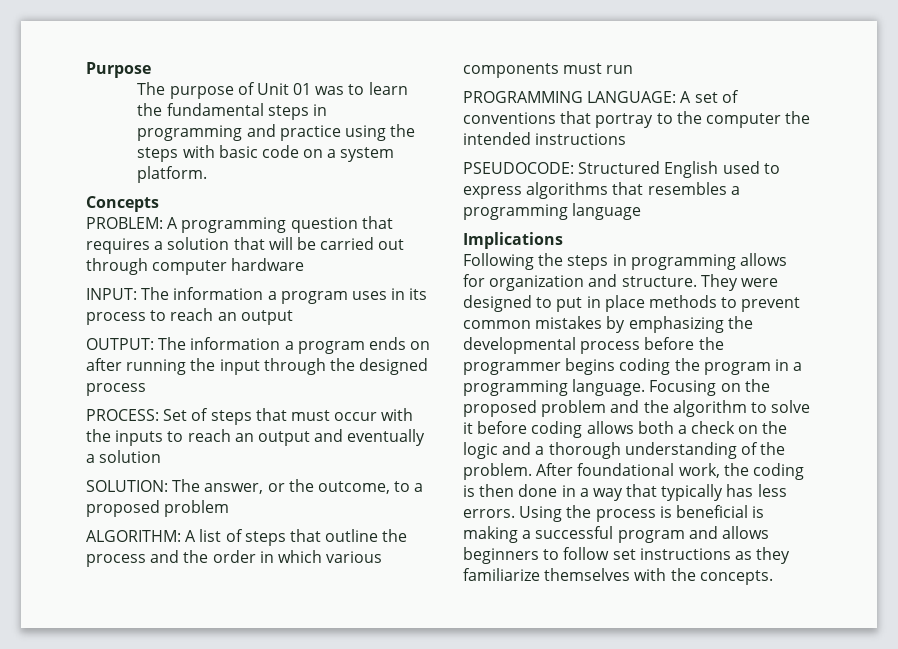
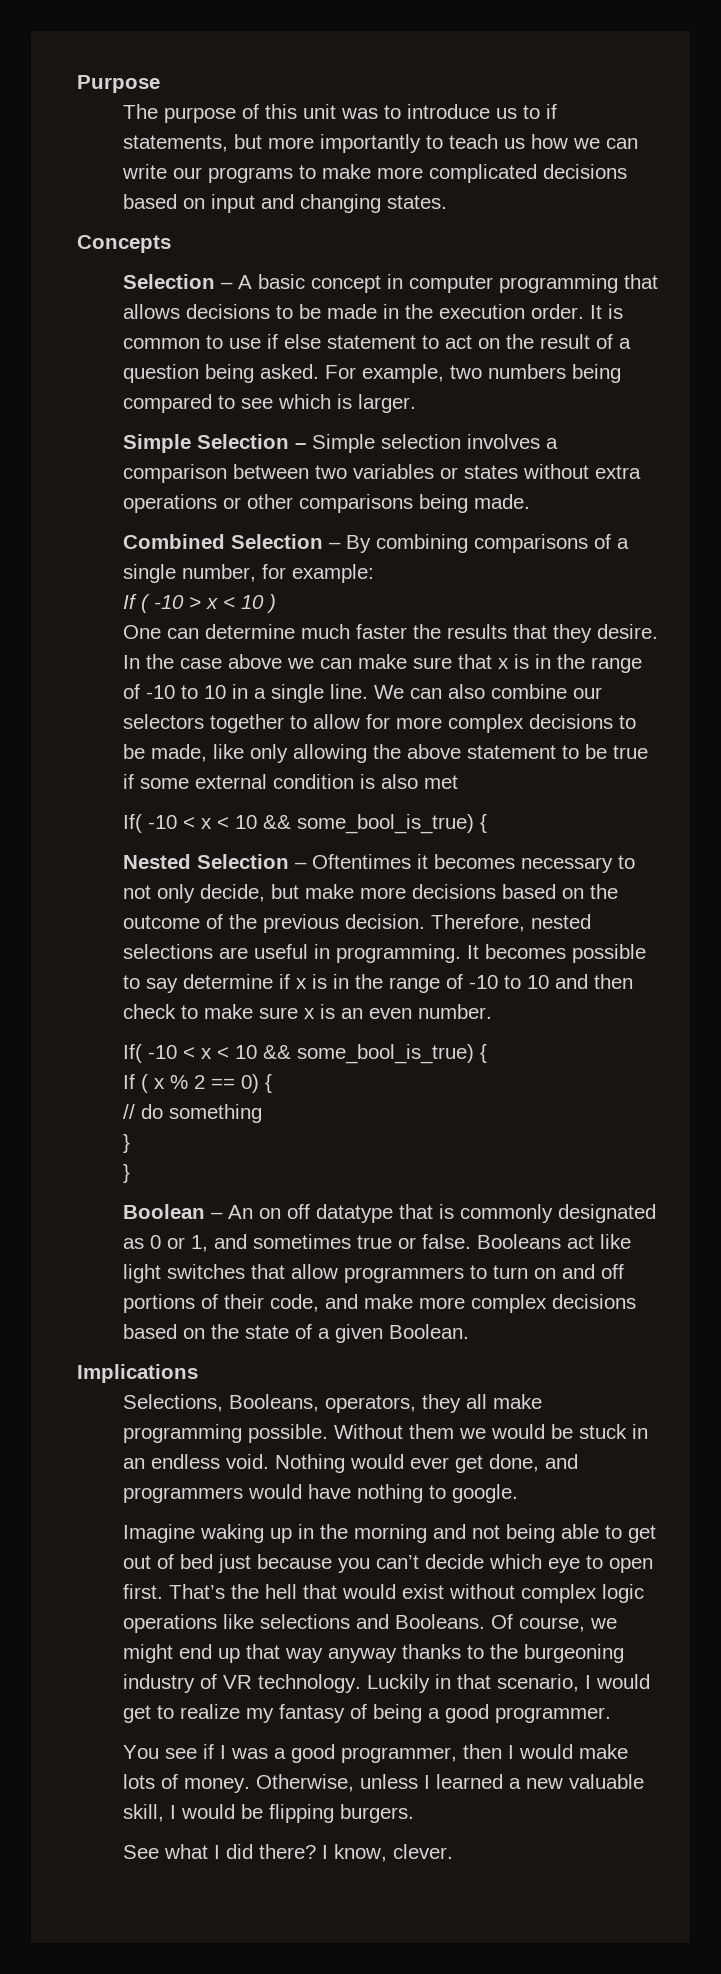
- The purpose of Unit 01 was to learn the fundamental steps in programming and practice using the steps with basic code on a system platform.
+ The purpose of this unit was to introduce us to if statements, but more importantly to teach us how we can write our programs to make more complicated decisions based on input and changing states.
  Concepts
- PROBLEM: A programming question that requires a solution that will be carried out through computer hardware
- INPUT: The information a program uses in its process to reach an output
- OUTPUT: The information a program ends on after running the input through the designed process
- PROCESS: Set of steps that must occur with the inputs to reach an output and eventually a solution
- SOLUTION: The answer, or the outcome, to a proposed problem
- ALGORITHM: A list of steps that outline the process and the order in which various components must run
- PROGRAMMING LANGUAGE: A set of conventions that portray to the computer the intended instructions
- PSEUDOCODE: Structured English used to express algorithms that resembles a programming language
+ Selection – A basic concept in computer programming that allows decisions to be made in the execution order. It is common to use if else statement to act on the result of a question being asked. For example, two numbers being compared to see which is larger.
+ Simple Selection – Simple selection involves a comparison between two variables or states without extra operations or other comparisons being made.
+ Combined Selection – By combining comparisons of a single number, for example:
+ If ( -10 > x < 10 )
+ One can determine much faster the results that they desire. In the case above we can make sure that x is in the range of -10 to 10 in a single line. We can also combine our selectors together to allow for more complex decisions to be made, like only allowing the above statement to be true if some external condition is also met
+ If( -10 < x < 10 && some_bool_is_true) {
+ Nested Selection – Oftentimes it becomes necessary to not only decide, but make more decisions based on the outcome of the previous decision. Therefore, nested selections are useful in programming. It becomes possible to say determine if x is in the range of -10 to 10 and then check to make sure x is an even number.
+ If( -10 < x < 10 && some_bool_is_true) {
+ If ( x % 2 == 0) {
+ // do something
+ }
+ }
+ Boolean – An on off datatype that is commonly designated as 0 or 1, and sometimes true or false. Booleans act like light switches that allow programmers to turn on and off portions of their code, and make more complex decisions based on the state of a given Boolean.
  Implications
- Following the steps in programming allows for organization and structure. They were designed to put in place methods to prevent common mistakes by emphasizing the developmental process before the programmer begins coding the program in a programming language. Focusing on the proposed problem and the algorithm to solve it before coding allows both a check on the logic and a thorough understanding of the problem. After foundational work, the coding is then done in a way that typically has less errors. Using the process is beneficial is making a successful program and allows beginners to follow set instructions as they familiarize themselves with the concepts.
+ Selections, Booleans, operators, they all make programming possible. Without them we would be stuck in an endless void. Nothing would ever get done, and programmers would have nothing to google.
+ Imagine waking up in the morning and not being able to get out of bed just because you can’t decide which eye to open first. That’s the hell that would exist without complex logic operations like selections and Booleans. Of course, we might end up that way anyway thanks to the burgeoning industry of VR technology. Luckily in that scenario, I would get to realize my fantasy of being a good programmer.
+ You see if I was a good programmer, then I would make lots of money. Otherwise, unless I learned a new valuable skill, I would be flipping burgers.
+ See what I did there? I know, clever.

